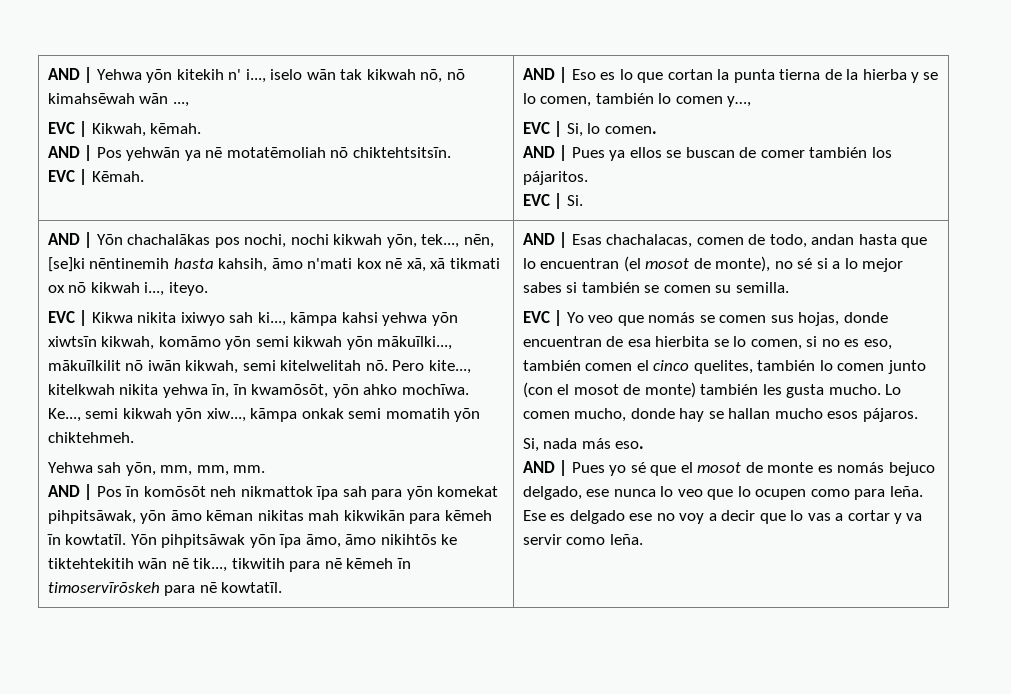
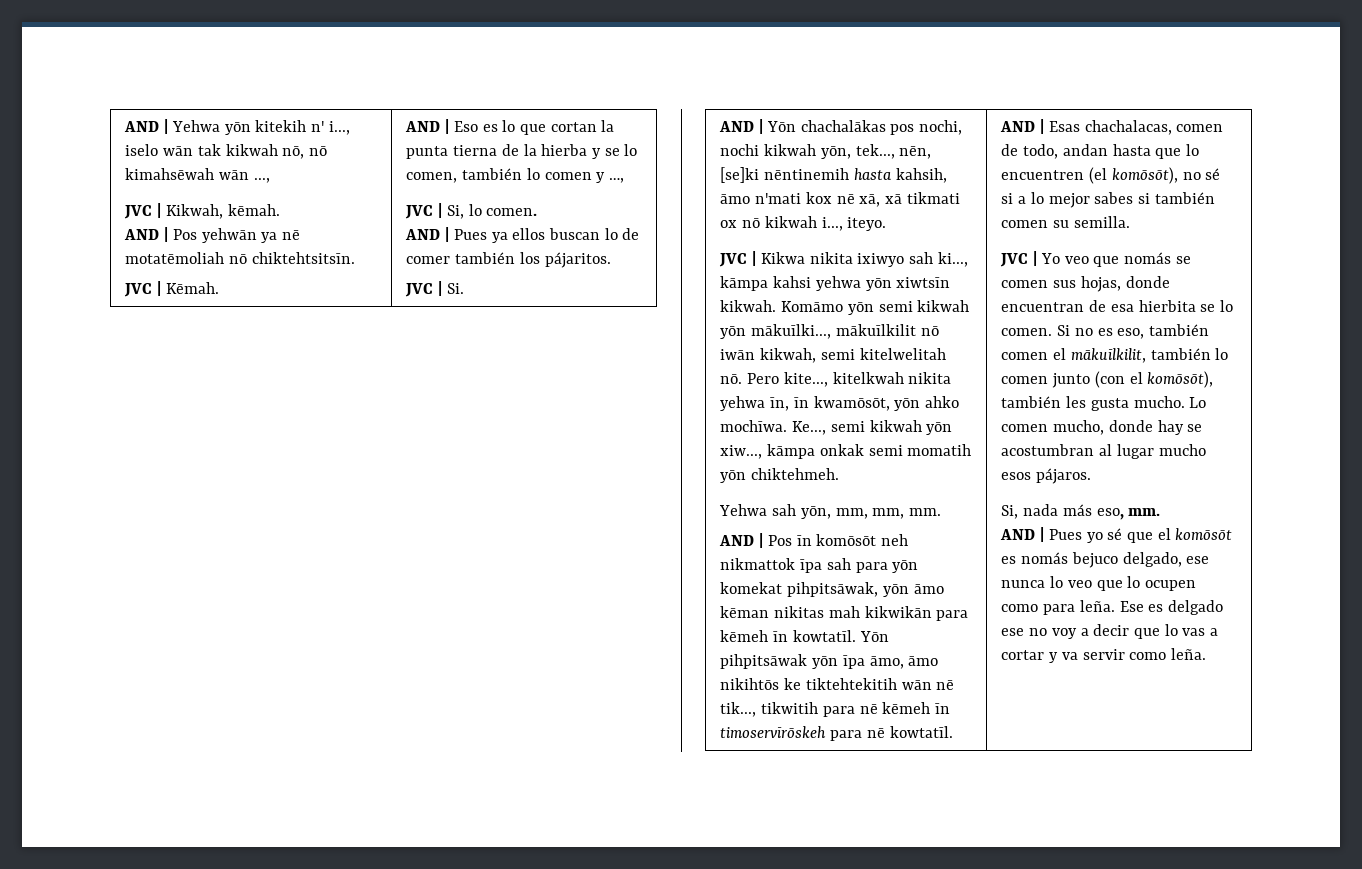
- EVC | Kikwah, kēmah.
+ JVC | Kikwah, kēmah.
- EVC | Kēmah.
+ JVC | Kēmah.
- AND | Eso es lo que cortan la punta tierna de la hierba y se lo comen, también lo comen y…,
- EVC | Si, lo comen.
+ AND | Eso es lo que cortan la punta tierna de la hierba y se lo comen, también lo comen y …,
+ JVC | Si, lo comen.
- AND | Pues ya ellos se buscan de comer también los pájaritos.
+ AND | Pues ya ellos buscan lo de comer también los pájaritos.
- EVC | Si.
+ JVC | Si.
- EVC | Kikwa nikita ixiwyo sah ki..., kāmpa kahsi yehwa yōn xiwtsīn kikwah, komāmo yōn semi kikwah yōn mākuīlki..., mākuīlkilit nō iwān kikwah, semi kitelwelitah nō.
+ JVC | Kikwa nikita ixiwyo sah ki..., kāmpa kahsi yehwa yōn xiwtsīn kikwah. Komāmo yōn semi kikwah yōn mākuīlki..., mākuīlkilit nō iwān kikwah, semi kitelwelitah nō.
- AND | Esas chachalacas, comen de todo, andan hasta que lo encuentran (el mosot de monte), no sé si a lo mejor sabes si también se comen su semilla.
+ AND | Esas chachalacas, comen de todo, andan hasta que lo encuentren (el komōsōt), no sé si a lo mejor sabes si también comen su semilla.
- EVC | Yo veo que nomás se comen sus hojas, donde encuentran de esa hierbita se lo comen, si no es eso, también comen el cinco quelites, también lo comen junto (con el mosot de monte) también les gusta mucho.
+ JVC | Yo veo que nomás se comen sus hojas, donde encuentran de esa hierbita se lo comen. Si no es eso, también comen el mākuīlkilit, también lo comen junto (con el komōsōt), también les gusta mucho.
- Lo comen mucho, donde hay se hallan mucho esos pájaros.
+ Lo comen mucho, donde hay se acostumbran al lugar mucho esos pájaros.
- Si, nada más eso.
+ Si, nada más eso, mm.
- AND | Pues yo sé que el mosot de monte es nomás bejuco delgado, ese nunca lo veo que lo ocupen como para leña.
+ AND | Pues yo sé que el komōsōt es nomás bejuco delgado, ese nunca lo veo que lo ocupen como para leña.

